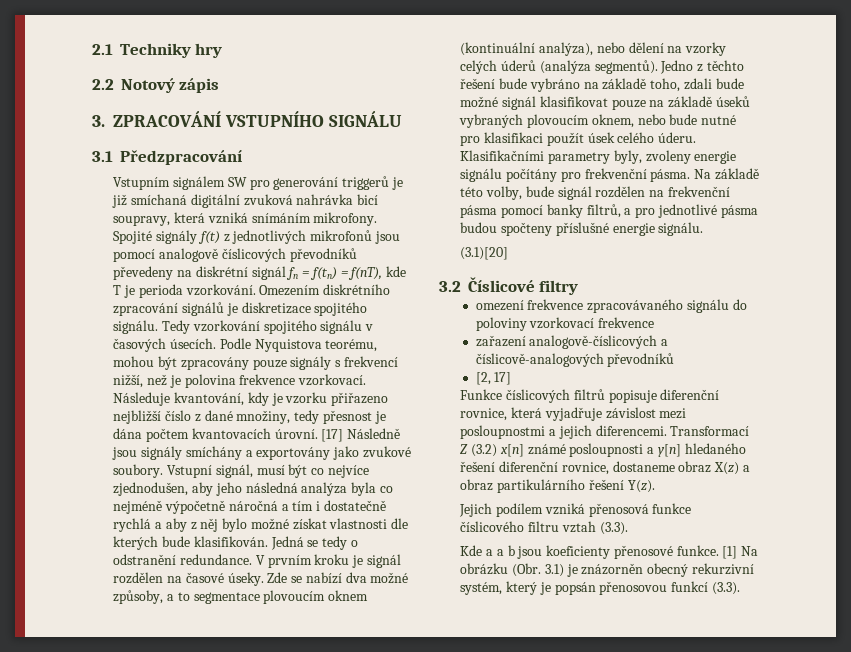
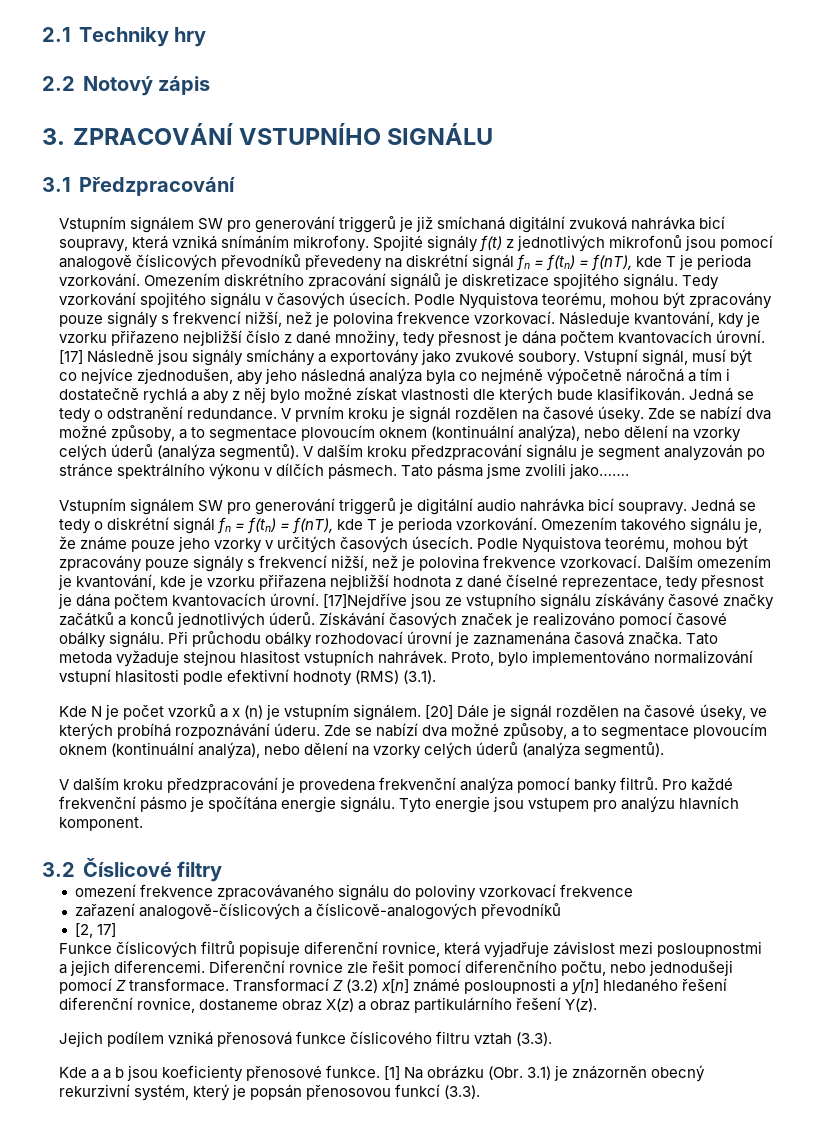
- Jedno z těchto řešení bude vybráno na základě toho, zdali bude možné signál klasifikovat pouze na základě úseků vybraných plovoucím oknem, nebo bude nutné pro klasifikaci použít úsek celého úderu. Klasifikačními parametry byly, zvoleny energie signálu počítány pro frekvenční pásma. Na základě této volby, bude signál rozdělen na frekvenční pásma pomocí banky filtrů, a pro jednotlivé pásma budou spočteny příslušné energie signálu.
- (3.1)[20]
+ V dalším kroku předzpracování signálu je segment analyzován po stránce spektrálního výkonu v dílčích pásmech. Tato pásma jsme zvolili jako…….
+ Vstupním signálem SW pro generování triggerů je digitální audio nahrávka bicí soupravy. Jedná se tedy o diskrétní signál fn = f(tn) = f(nT), kde T je perioda vzorkování. Omezením takového signálu je, že známe pouze jeho vzorky v určitých časových úsecích. Podle Nyquistova teorému, mohou být zpracovány pouze signály s frekvencí nižší, než je polovina frekvence vzorkovací. Dalším omezením je kvantování, kde je vzorku přiřazena nejbližší hodnota z dané číselné reprezentace, tedy přesnost je dána počtem kvantovacích úrovní. [17]Nejdříve jsou ze vstupního signálu získávány časové značky začátků a konců jednotlivých úderů. Získávání časových značek je realizováno pomocí časové obálky signálu. Při průchodu obálky rozhodovací úrovní je zaznamenána časová značka. Tato metoda vyžaduje stejnou hlasitost vstupních nahrávek. Proto, bylo implementováno normalizování vstupní hlasitosti podle efektivní hodnoty (RMS) (3.1).
+ Kde N je počet vzorků a x (n) je vstupním signálem. [20] Dále je signál rozdělen na časové úseky, ve kterých probíhá rozpoznávání úderu. Zde se nabízí dva možné způsoby, a to segmentace plovoucím oknem (kontinuální analýza), nebo dělení na vzorky celých úderů (analýza segmentů).
+ V dalším kroku předzpracování je provedena frekvenční analýza pomocí banky filtrů. Pro každé frekvenční pásmo je spočítána energie signálu. Tyto energie jsou vstupem pro analýzu hlavních komponent.
+ Diferenční rovnice zle řešit pomocí diferenčního počtu, nebo jednodušeji pomocí Z transformace.

